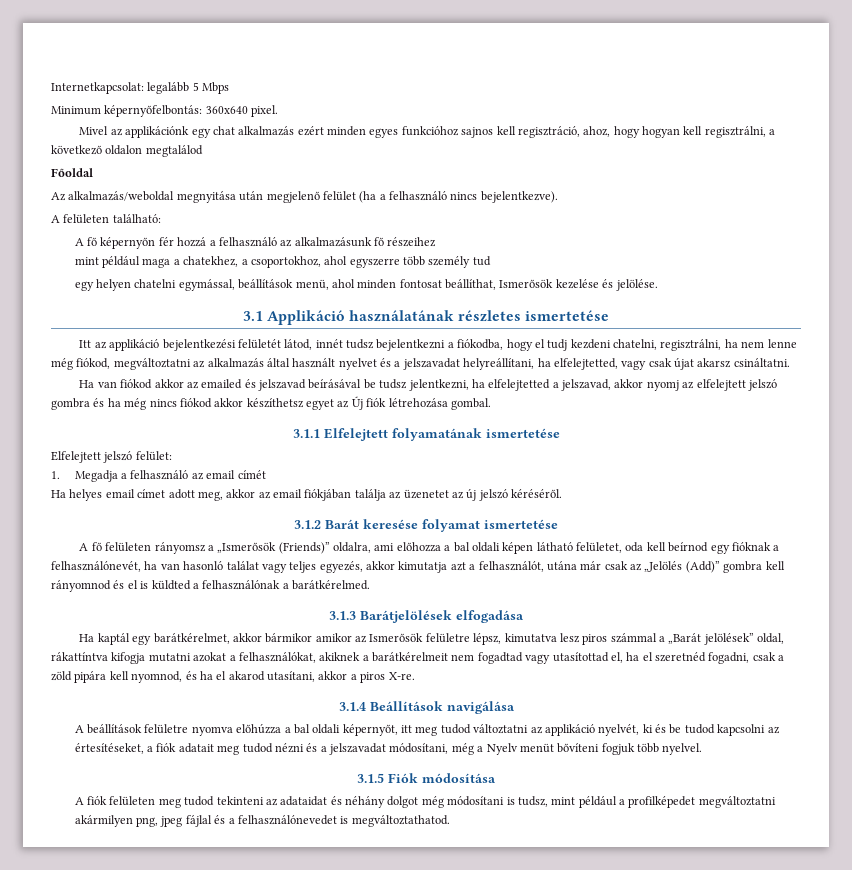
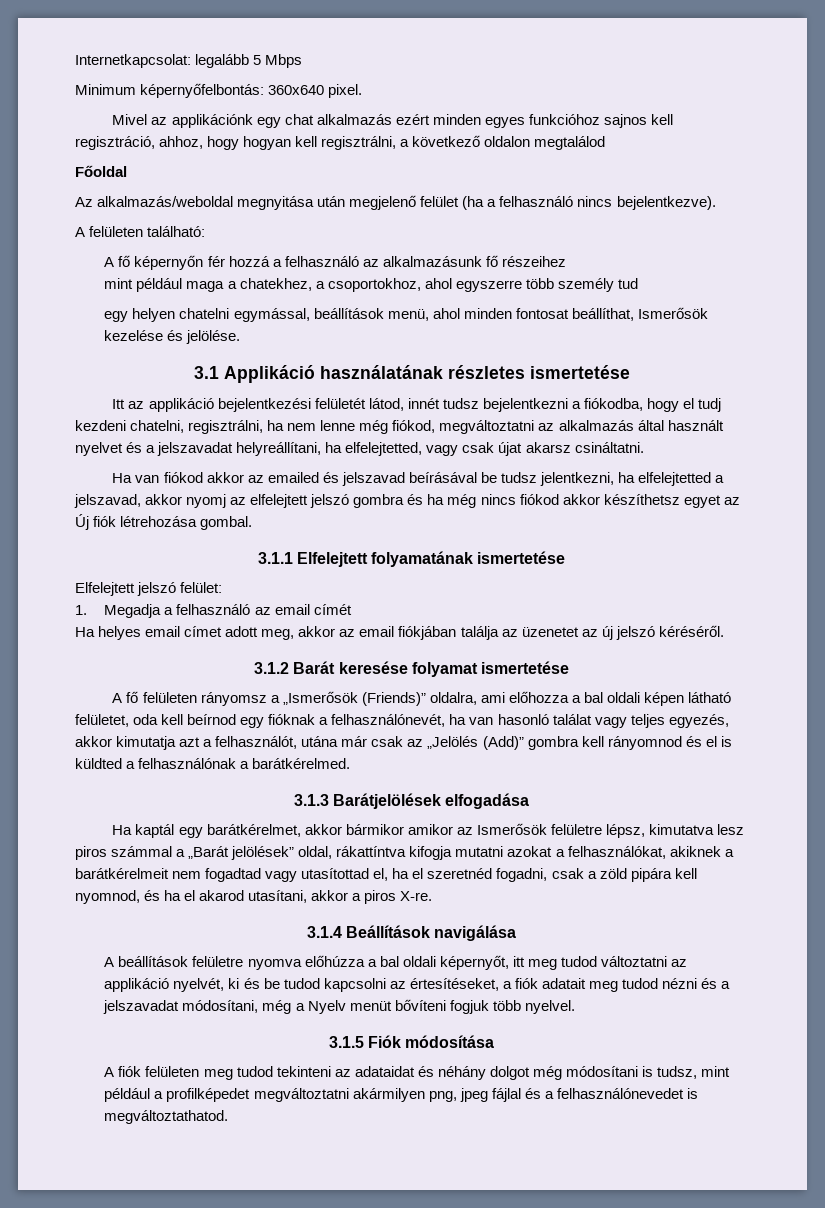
- Mivel az applikációnk egy chat alkalmazás ezért minden egyes funkcióhoz sajnos kell regisztráció, ahoz, hogy hogyan kell regisztrálni, a következő oldalon megtalálod
+ Mivel az applikációnk egy chat alkalmazás ezért minden egyes funkcióhoz sajnos kell regisztráció, ahhoz, hogy hogyan kell regisztrálni, a következő oldalon megtalálod

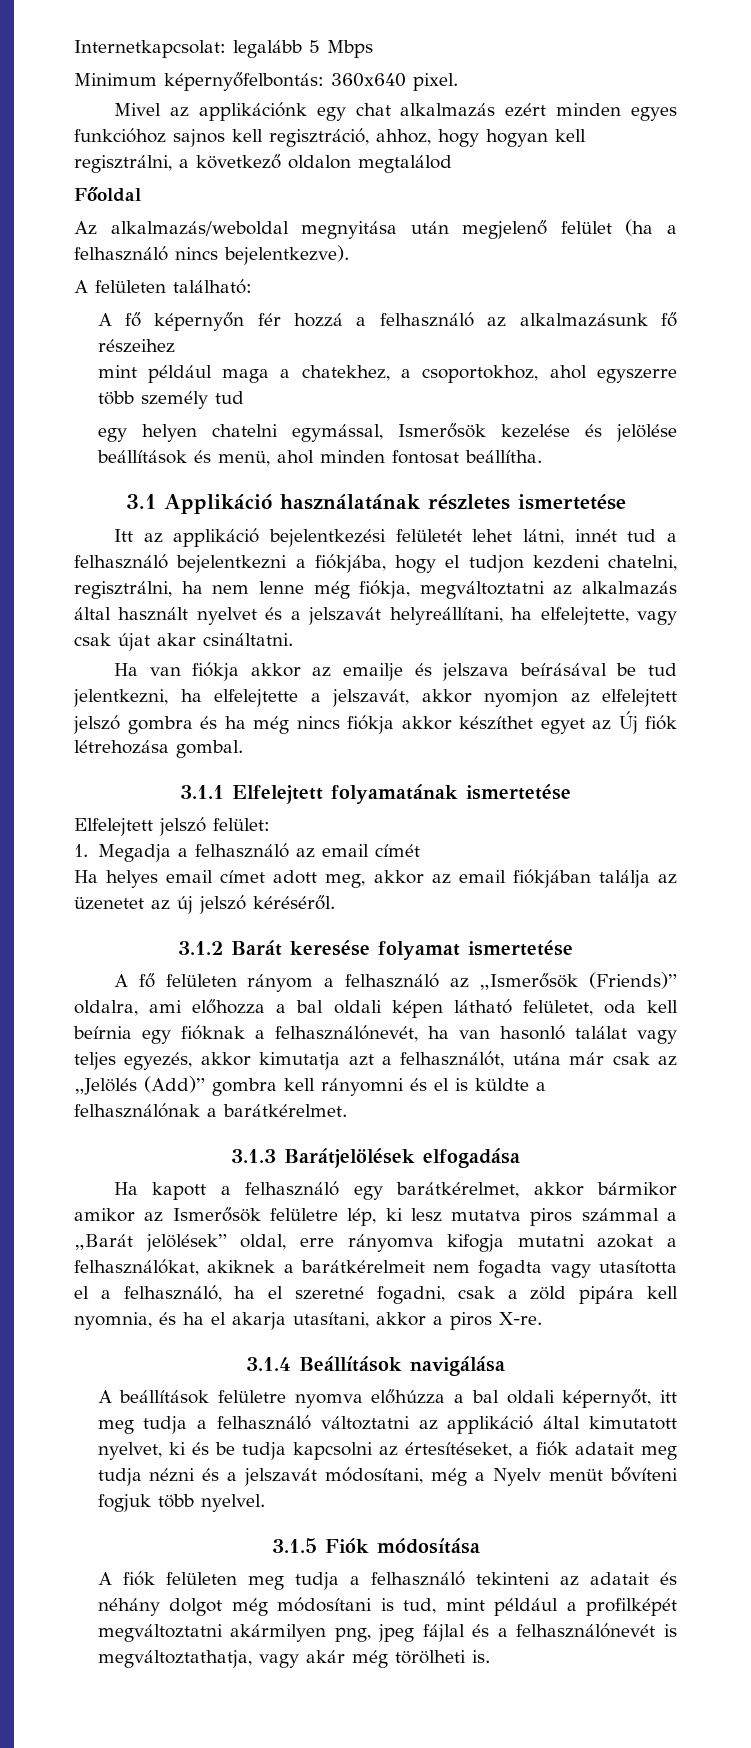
- egy helyen chatelni egymással, beállítások menü, ahol minden fontosat beállíthat, Ismerősök kezelése és jelölése.
+ egy helyen chatelni egymással, Ismerősök kezelése és jelölése beállítások és menü, ahol minden fontosat beállítha.
- Itt az applikáció bejelentkezési felületét látod, innét tudsz bejelentkezni a fiókodba, hogy el tudj kezdeni chatelni, regisztrálni, ha nem lenne még fiókod, megváltoztatni az alkalmazás által használt nyelvet és a jelszavadat helyreállítani, ha elfelejtetted, vagy csak újat akarsz csináltatni.
+ Itt az applikáció bejelentkezési felületét lehet látni, innét tud a felhasználó bejelentkezni a fiókjába, hogy el tudjon kezdeni chatelni, regisztrálni, ha nem lenne még fiókja, megváltoztatni az alkalmazás által használt nyelvet és a jelszavát helyreállítani, ha elfelejtette, vagy csak újat akar csináltatni.
- Ha van fiókod akkor az emailed és jelszavad beírásával be tudsz jelentkezni, ha elfelejtetted a jelszavad, akkor nyomj az elfelejtett jelszó gombra és ha még nincs fiókod akkor készíthetsz egyet az Új fiók létrehozása gombal.
+ Ha van fiókja akkor az emailje és jelszava beírásával be tud jelentkezni, ha elfelejtette a jelszavát, akkor nyomjon az elfelejtett jelszó gombra és ha még nincs fiókja akkor készíthet egyet az Új fiók létrehozása gombal.
- A fő felületen rányomsz a „Ismerősök (Friends)” oldalra, ami előhozza a bal oldali képen látható felületet, oda kell beírnod egy fióknak a felhasználónevét, ha van hasonló találat vagy teljes egyezés, akkor kimutatja azt a felhasználót, utána már csak az „Jelölés (Add)” gombra kell rányomnod és el is küldted a felhasználónak a barátkérelmed.
+ A fő felületen rányom a felhasználó az „Ismerősök (Friends)” oldalra, ami előhozza a bal oldali képen látható felületet, oda kell beírnia egy fióknak a felhasználónevét, ha van hasonló találat vagy teljes egyezés, akkor kimutatja azt a felhasználót, utána már csak az „Jelölés (Add)” gombra kell rányomni és el is küldte a felhasználónak a barátkérelmet.
- Ha kaptál egy barátkérelmet, akkor bármikor amikor az Ismerősök felületre lépsz, kimutatva lesz piros számmal a „Barát jelölések” oldal, rákattíntva kifogja mutatni azokat a felhasználókat, akiknek a barátkérelmeit nem fogadtad vagy utasítottad el, ha el szeretnéd fogadni, csak a zöld pipára kell nyomnod, és ha el akarod utasítani, akkor a piros X-re.
+ Ha kapott a felhasználó egy barátkérelmet, akkor bármikor amikor az Ismerősök felületre lép, ki lesz mutatva piros számmal a „Barát jelölések” oldal, erre rányomva kifogja mutatni azokat a felhasználókat, akiknek a barátkérelmeit nem fogadta vagy utasította el a felhasználó, ha el szeretné fogadni, csak a zöld pipára kell nyomnia, és ha el akarja utasítani, akkor a piros X-re.
- A beállítások felületre nyomva előhúzza a bal oldali képernyőt, itt meg tudod változtatni az applikáció nyelvét, ki és be tudod kapcsolni az értesítéseket, a fiók adatait meg tudod nézni és a jelszavadat módosítani, még a Nyelv menüt bővíteni fogjuk több nyelvel.
+ A beállítások felületre nyomva előhúzza a bal oldali képernyőt, itt meg tudja a felhasználó változtatni az applikáció által kimutatott nyelvet, ki és be tudja kapcsolni az értesítéseket, a fiók adatait meg tudja nézni és a jelszavát módosítani, még a Nyelv menüt bővíteni fogjuk több nyelvel.
- A fiók felületen meg tudod tekinteni az adataidat és néhány dolgot még módosítani is tudsz, mint például a profilképedet megváltoztatni akármilyen png, jpeg fájlal és a felhasználónevedet is megváltoztathatod.
+ A fiók felületen meg tudja a felhasználó tekinteni az adatait és néhány dolgot még módosítani is tud, mint például a profilképét megváltoztatni akármilyen png, jpeg fájlal és a felhasználónevét is megváltoztathatja, vagy akár még törölheti is.

